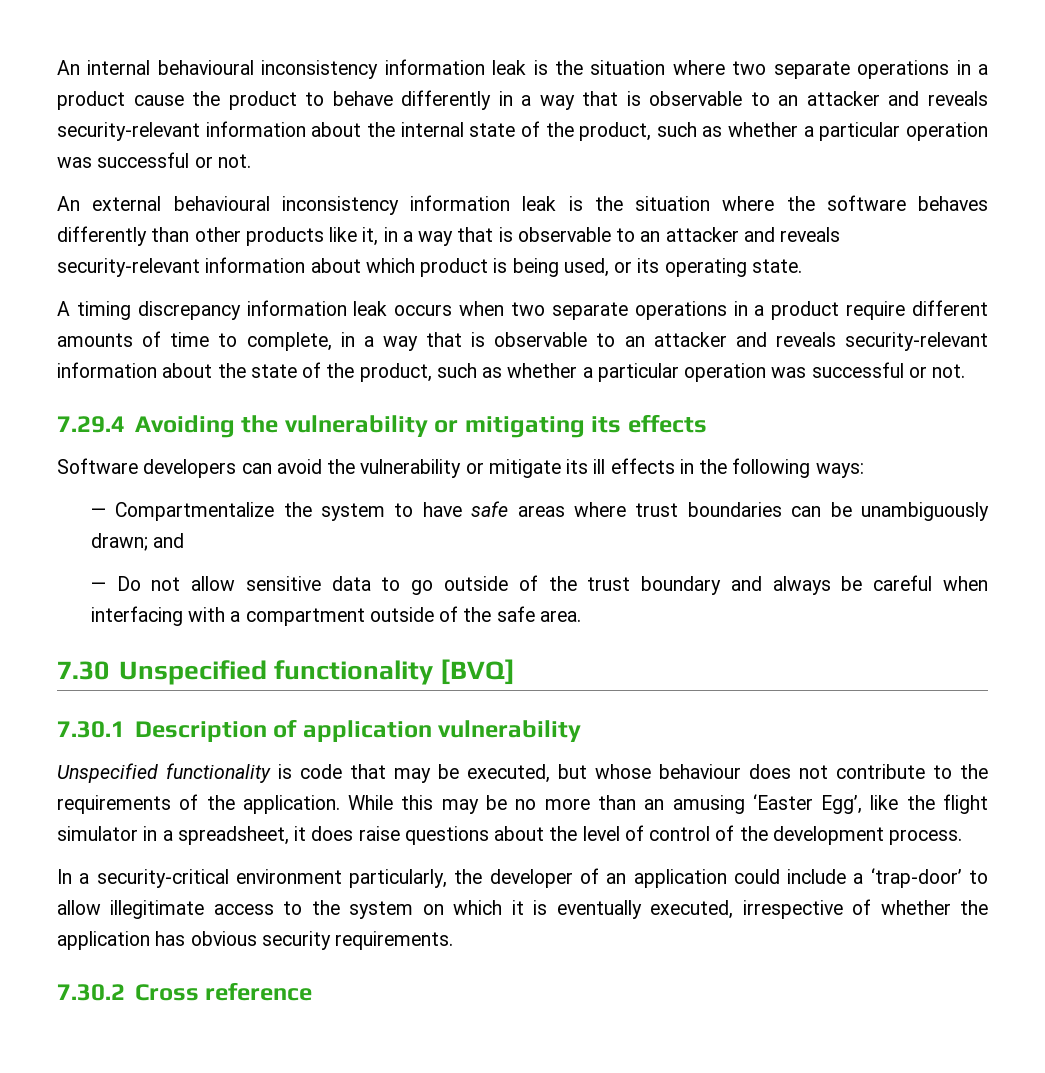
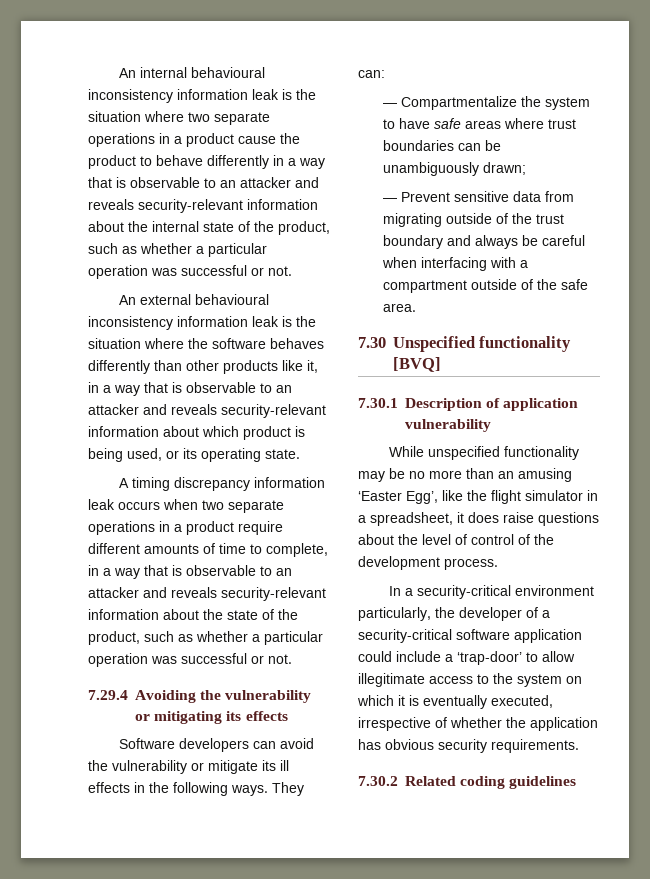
- Software developers can avoid the vulnerability or mitigate its ill effects in the following ways:
+ Software developers can avoid the vulnerability or mitigate its ill effects in the following ways. They can:
- — Compartmentalize the system to have safe areas where trust boundaries can be unambiguously drawn; and
- — Do not allow sensitive data to go outside of the trust boundary and always be careful when interfacing with a compartment outside of the safe area.
+ — Compartmentalize the system to have safe areas where trust boundaries can be unambiguously drawn;
+ — Prevent sensitive data from migrating outside of the trust boundary and always be careful when interfacing with a compartment outside of the safe area.
- Unspecified functionality is code that may be executed, but whose behaviour does not contribute to the requirements of the application. While this may be no more than an amusing ‘Easter Egg’, like the flight simulator in a spreadsheet, it does raise questions about the level of control of the development process.
+ While unspecified functionality may be no more than an amusing ‘Easter Egg’, like the flight simulator in a spreadsheet, it does raise questions about the level of control of the development process.
- In a security-critical environment particularly, the developer of an application could include a ‘trap-door’ to allow illegitimate access to the system on which it is eventually executed, irrespective of whether the application has obvious security requirements.
+ In a security-critical environment particularly, the developer of a security-critical software application could include a ‘trap-door’ to allow illegitimate access to the system on which it is eventually executed, irrespective of whether the application has obvious security requirements.
- 7.30.2 Cross reference
+ 7.30.2 Related coding guidelines

